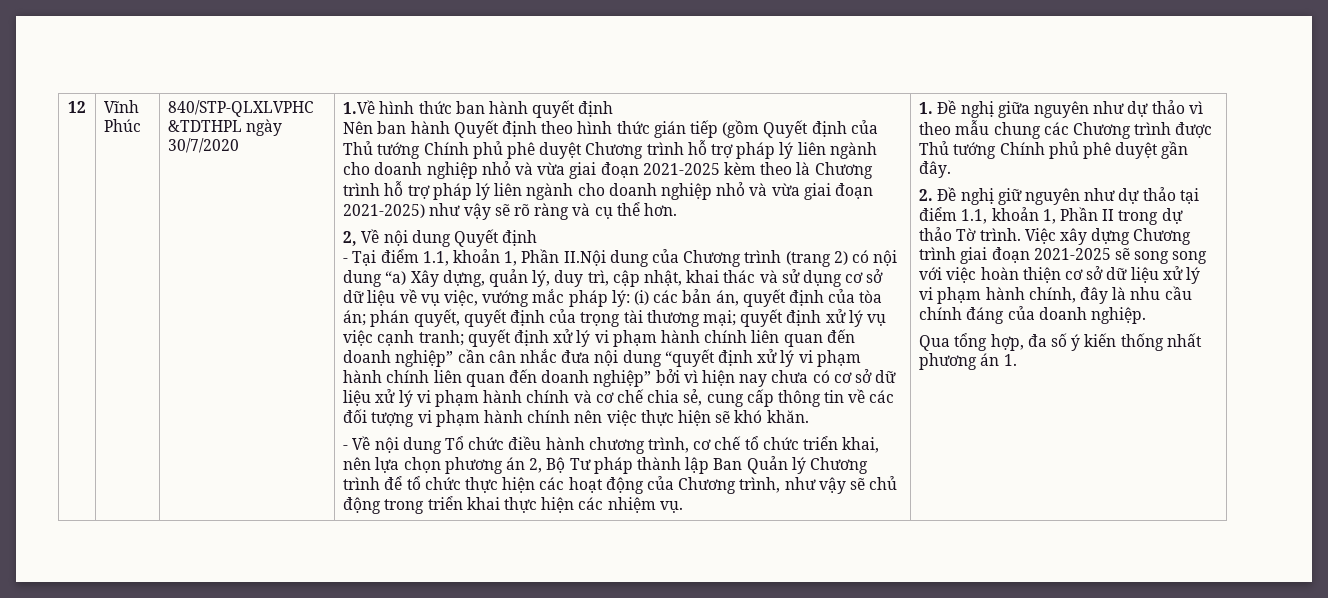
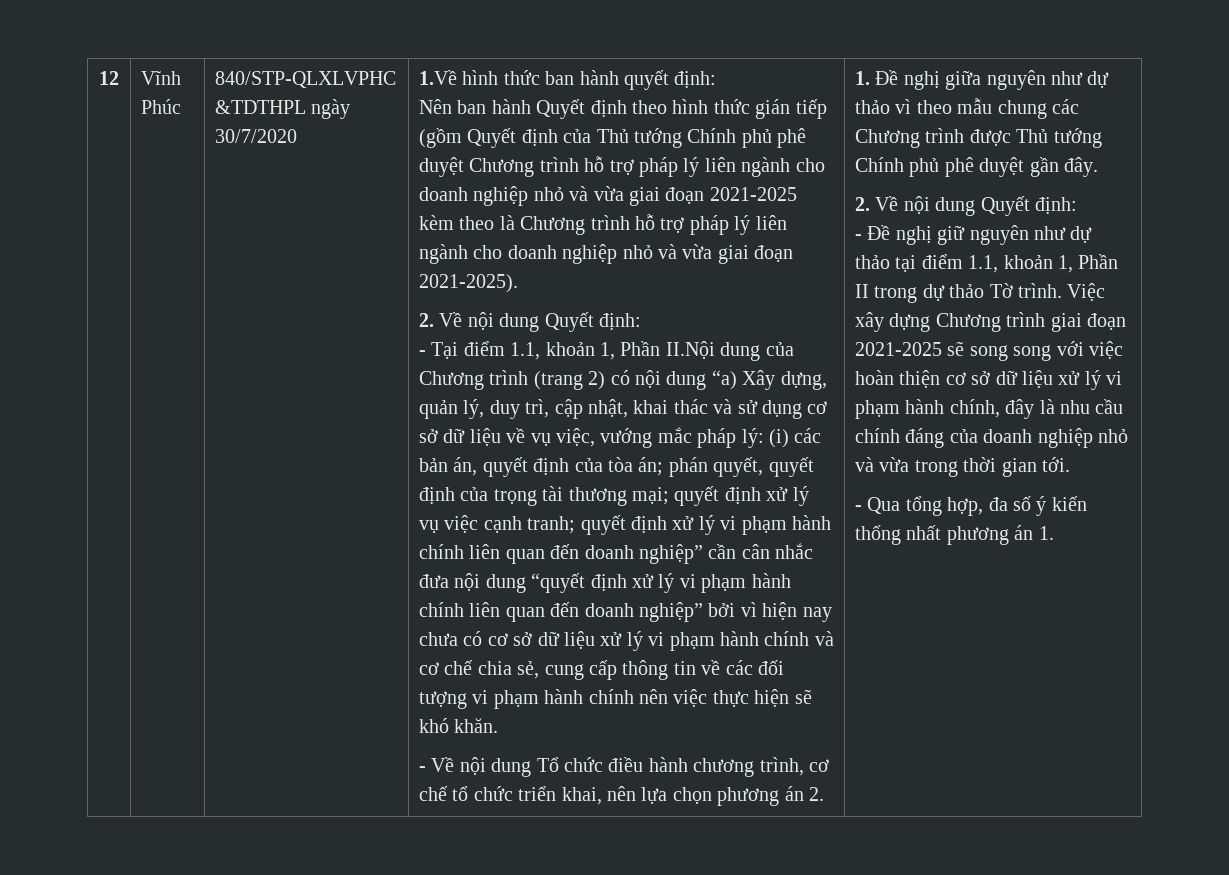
- 1.Về hình thức ban hành quyết định
+ 1.Về hình thức ban hành quyết định:
- Nên ban hành Quyết định theo hình thức gián tiếp (gồm Quyết định của Thủ tướng Chính phủ phê duyệt Chương trình hỗ trợ pháp lý liên ngành cho doanh nghiệp nhỏ và vừa giai đoạn 2021-2025 kèm theo là Chương trình hỗ trợ pháp lý liên ngành cho doanh nghiệp nhỏ và vừa giai đoạn 2021-2025) như vậy sẽ rõ ràng và cụ thể hơn.
- 2, Về nội dung Quyết định
+ Nên ban hành Quyết định theo hình thức gián tiếp (gồm Quyết định của Thủ tướng Chính phủ phê duyệt Chương trình hỗ trợ pháp lý liên ngành cho doanh nghiệp nhỏ và vừa giai đoạn 2021-2025 kèm theo là Chương trình hỗ trợ pháp lý liên ngành cho doanh nghiệp nhỏ và vừa giai đoạn 2021-2025).
+ 2. Về nội dung Quyết định:
- - Về nội dung Tổ chức điều hành chương trình, cơ chế tổ chức triển khai, nên lựa chọn phương án 2, Bộ Tư pháp thành lập Ban Quản lý Chương trình để tổ chức thực hiện các hoạt động của Chương trình, như vậy sẽ chủ động trong triển khai thực hiện các nhiệm vụ.
+ - Về nội dung Tổ chức điều hành chương trình, cơ chế tổ chức triển khai, nên lựa chọn phương án 2.
  1. Đề nghị giữa nguyên như dự thảo vì theo mẫu chung các Chương trình được Thủ tướng Chính phủ phê duyệt gần đây.
- 2. Đề nghị giữ nguyên như dự thảo tại điểm 1.1, khoản 1, Phần II trong dự thảo Tờ trình.
+ 2. Về nội dung Quyết định:
+ - Đề nghị giữ nguyên như dự thảo tại điểm 1.1, khoản 1, Phần II trong dự thảo Tờ trình.
- Việc xây dựng Chương trình giai đoạn 2021-2025 sẽ song song với việc hoàn thiện cơ sở dữ liệu xử lý vi phạm hành chính, đây là nhu cầu chính đáng của doanh nghiệp.
- Qua tổng hợp, đa số ý kiến thống nhất phương án 1.
+ Việc xây dựng Chương trình giai đoạn 2021-2025 sẽ song song với việc hoàn thiện cơ sở dữ liệu xử lý vi phạm hành chính, đây là nhu cầu chính đáng của doanh nghiệp nhỏ và vừa trong thời gian tới.
+ - Qua tổng hợp, đa số ý kiến thống nhất phương án 1.

